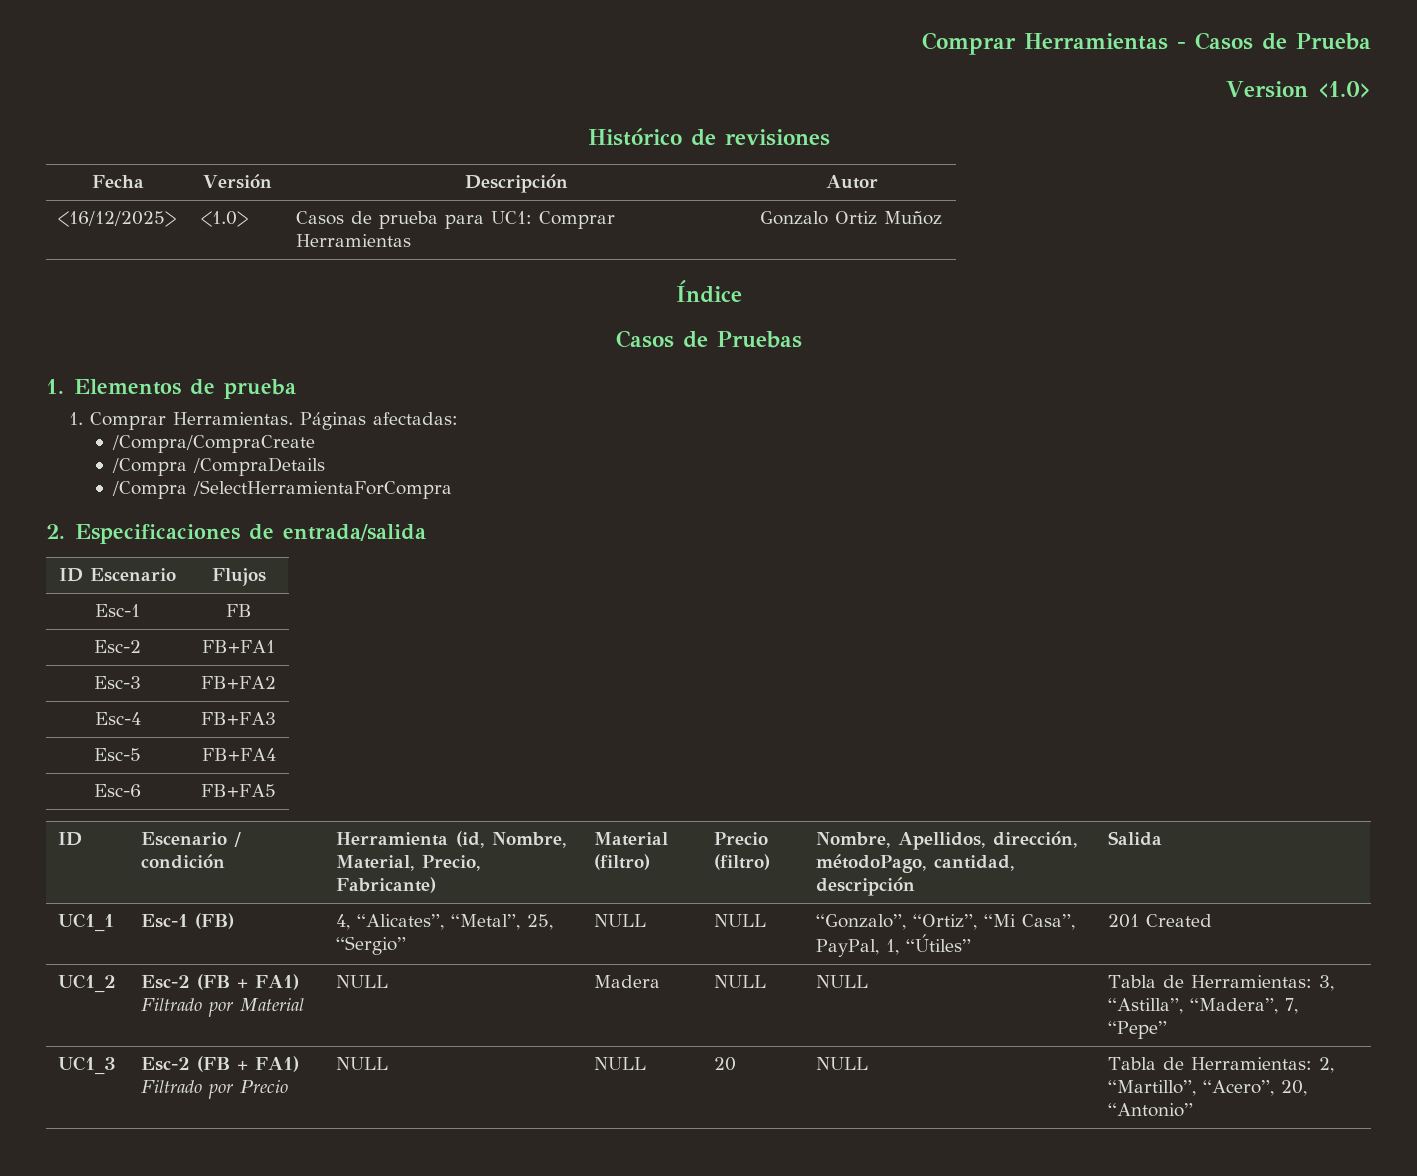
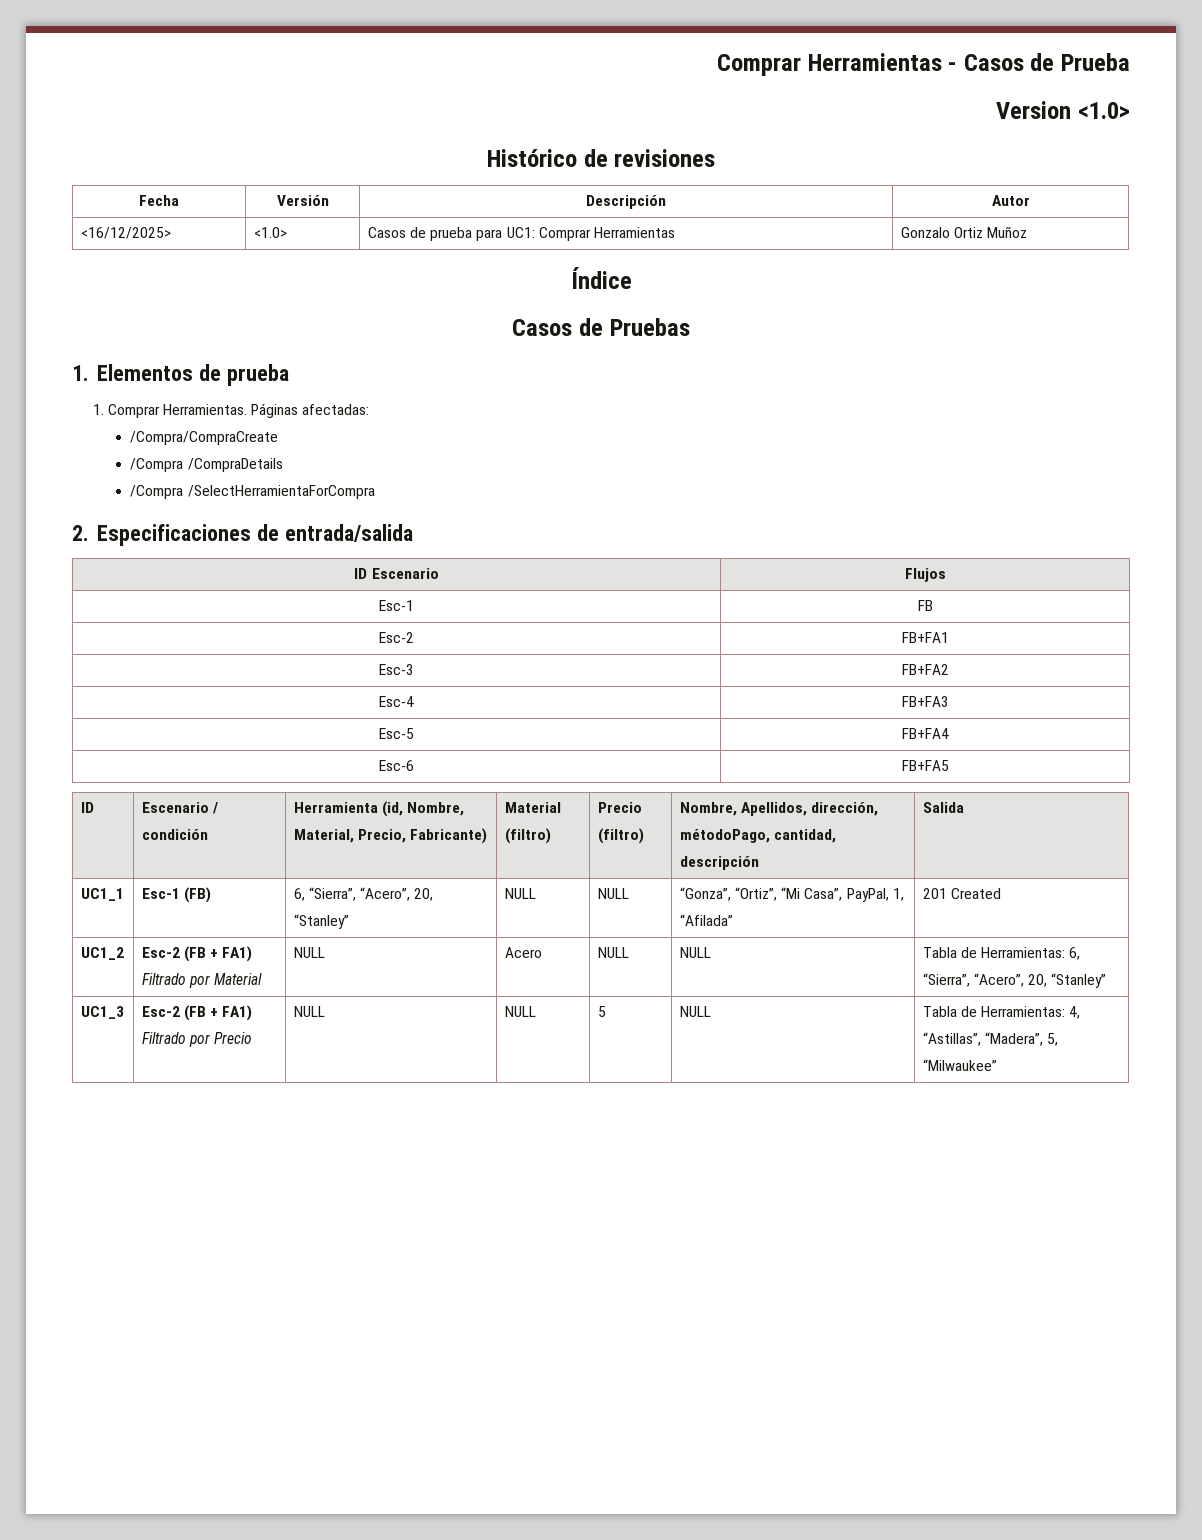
- UC1_1 | Esc-1 (FB) | 4, “Alicates”, “Metal”, 25, “Sergio” | NULL | NULL | “Gonzalo”, “Ortiz”, “Mi Casa”, PayPal, 1, “Útiles” | 201 Created
+ UC1_1 | Esc-1 (FB) | 6, “Sierra”, “Acero”, 20, “Stanley” | NULL | NULL | “Gonza”, “Ortiz”, “Mi Casa”, PayPal, 1, “Afilada” | 201 Created
- UC1_2 | Esc-2 (FB + FA1) Filtrado por Material | NULL | Madera | NULL | NULL | Tabla de Herramientas: 3, “Astilla”, “Madera”, 7, “Pepe”
+ UC1_2 | Esc-2 (FB + FA1) Filtrado por Material | NULL | Acero | NULL | NULL | Tabla de Herramientas: 6, “Sierra”, “Acero”, 20, “Stanley”
- UC1_3 | Esc-2 (FB + FA1) Filtrado por Precio | NULL | NULL | 20 | NULL | Tabla de Herramientas: 2, “Martillo”, “Acero”, 20, “Antonio”
+ UC1_3 | Esc-2 (FB + FA1) Filtrado por Precio | NULL | NULL | 5 | NULL | Tabla de Herramientas: 4, “Astillas”, “Madera”, 5, “Milwaukee”

